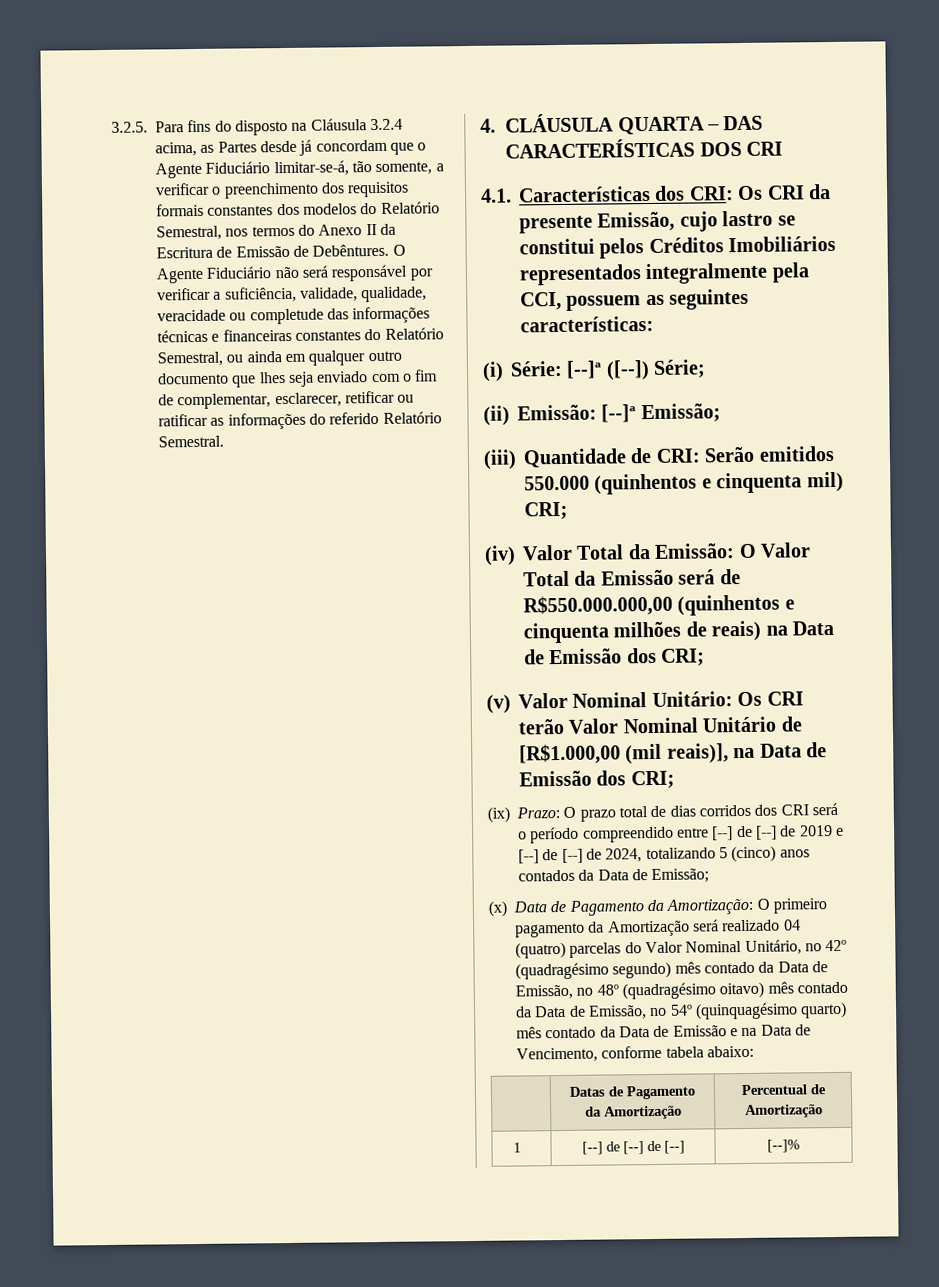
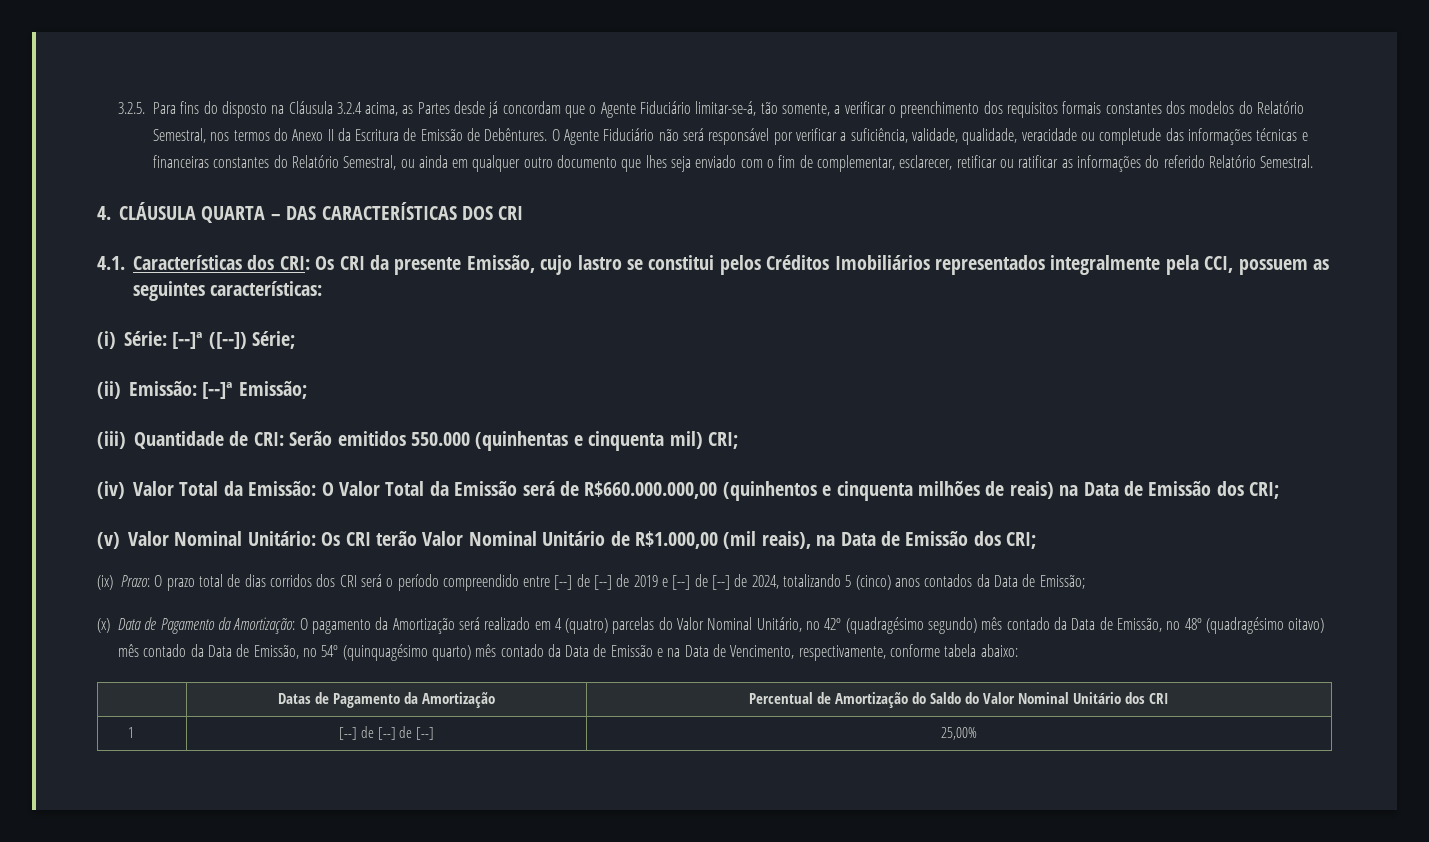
- (iii) Quantidade de CRI: Serão emitidos 550.000 (quinhentos e cinquenta mil) CRI;
+ (iii) Quantidade de CRI: Serão emitidos 550.000 (quinhentas e cinquenta mil) CRI;
- (iv) Valor Total da Emissão: O Valor Total da Emissão será de R$550.000.000,00 (quinhentos e cinquenta milhões de reais) na Data de Emissão dos CRI;
+ (iv) Valor Total da Emissão: O Valor Total da Emissão será de R$660.000.000,00 (quinhentos e cinquenta milhões de reais) na Data de Emissão dos CRI;
- (v) Valor Nominal Unitário: Os CRI terão Valor Nominal Unitário de [R$1.000,00 (mil reais)], na Data de Emissão dos CRI;
+ (v) Valor Nominal Unitário: Os CRI terão Valor Nominal Unitário de R$1.000,00 (mil reais), na Data de Emissão dos CRI;
- (x) Data de Pagamento da Amortização: O primeiro pagamento da Amortização será realizado 04 (quatro) parcelas do Valor Nominal Unitário, no 42º (quadragésimo segundo) mês contado da Data de Emissão, no 48º (quadragésimo oitavo) mês contado da Data de Emissão, no 54º (quinquagésimo quarto) mês contado da Data de Emissão e na Data de Vencimento, conforme tabela abaixo:
+ (x) Data de Pagamento da Amortização: O pagamento da Amortização será realizado em 4 (quatro) parcelas do Valor Nominal Unitário, no 42º (quadragésimo segundo) mês contado da Data de Emissão, no 48º (quadragésimo oitavo) mês contado da Data de Emissão, no 54º (quinquagésimo quarto) mês contado da Data de Emissão e na Data de Vencimento, respectivamente, conforme tabela abaixo:
- | Datas de Pagamento da Amortização | Percentual de Amortização
+ | Datas de Pagamento da Amortização | Percentual de Amortização do Saldo do Valor Nominal Unitário dos CRI
- 1 | [--] de [--] de [--] | [--]%
+ 1 | [--] de [--] de [--] | 25,00%

